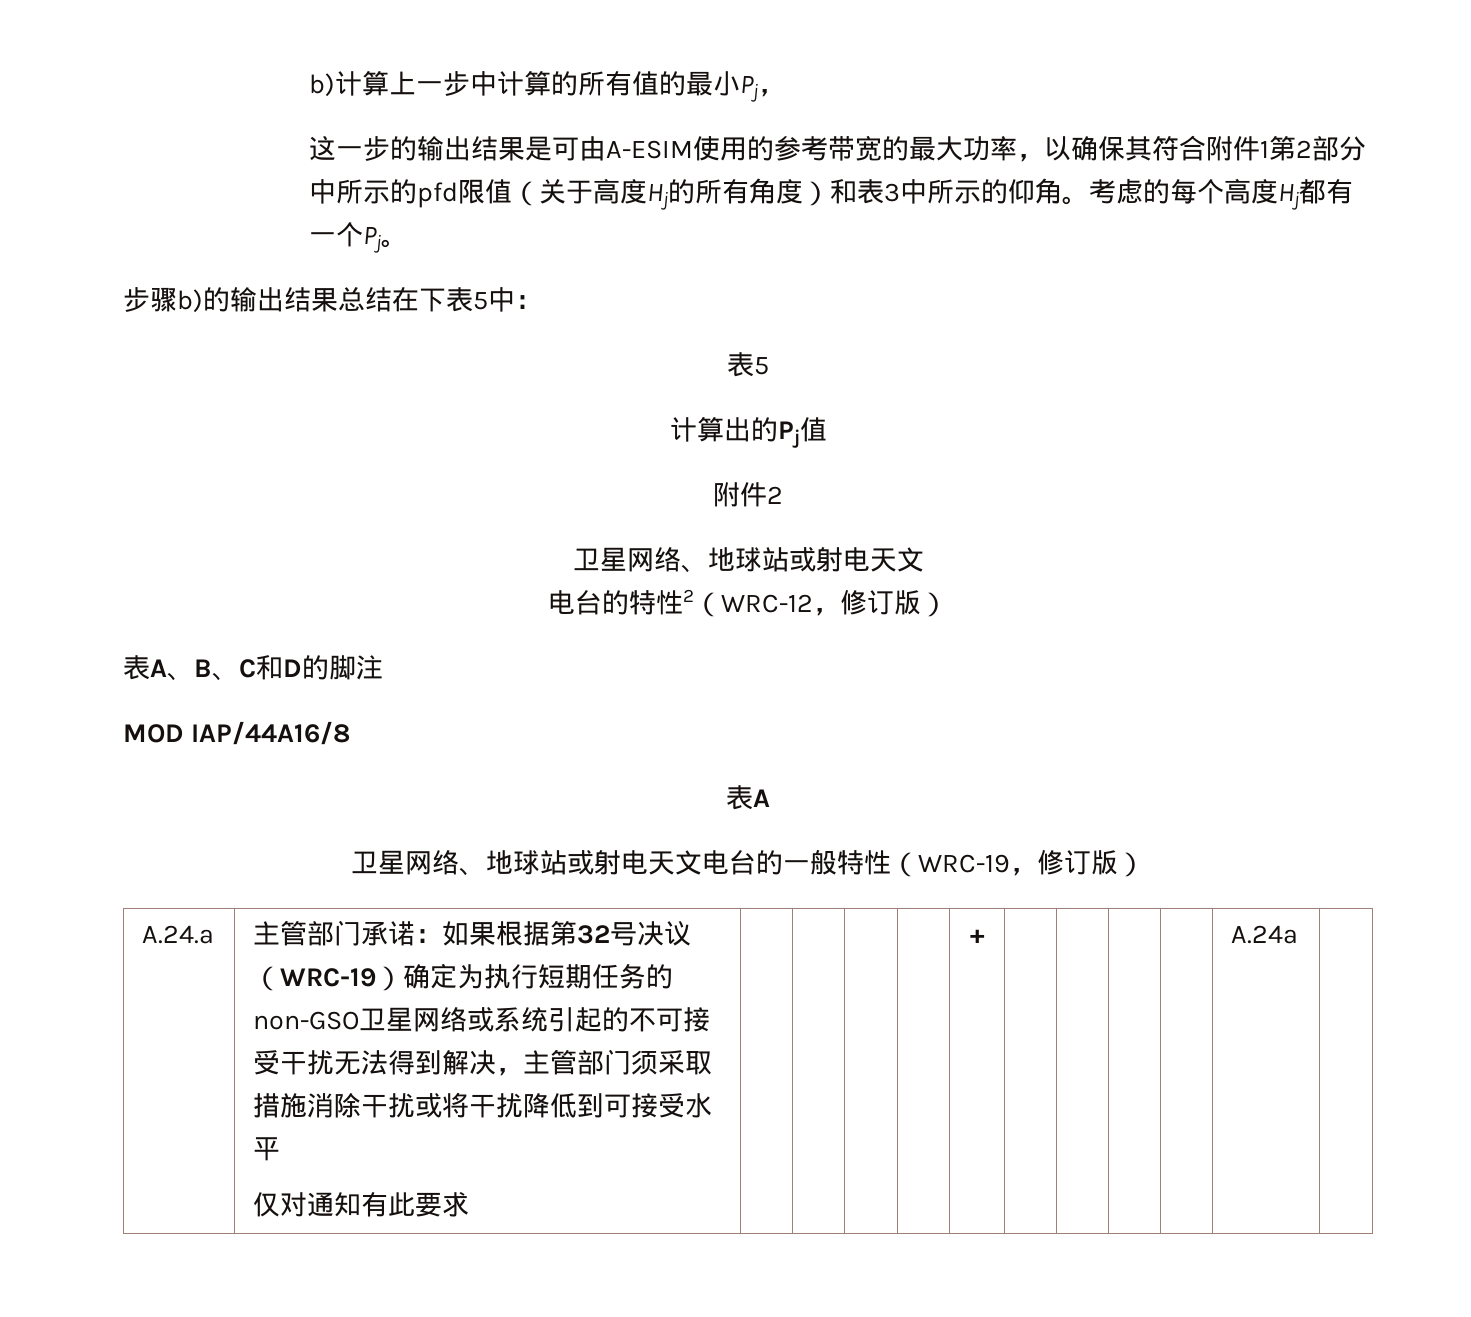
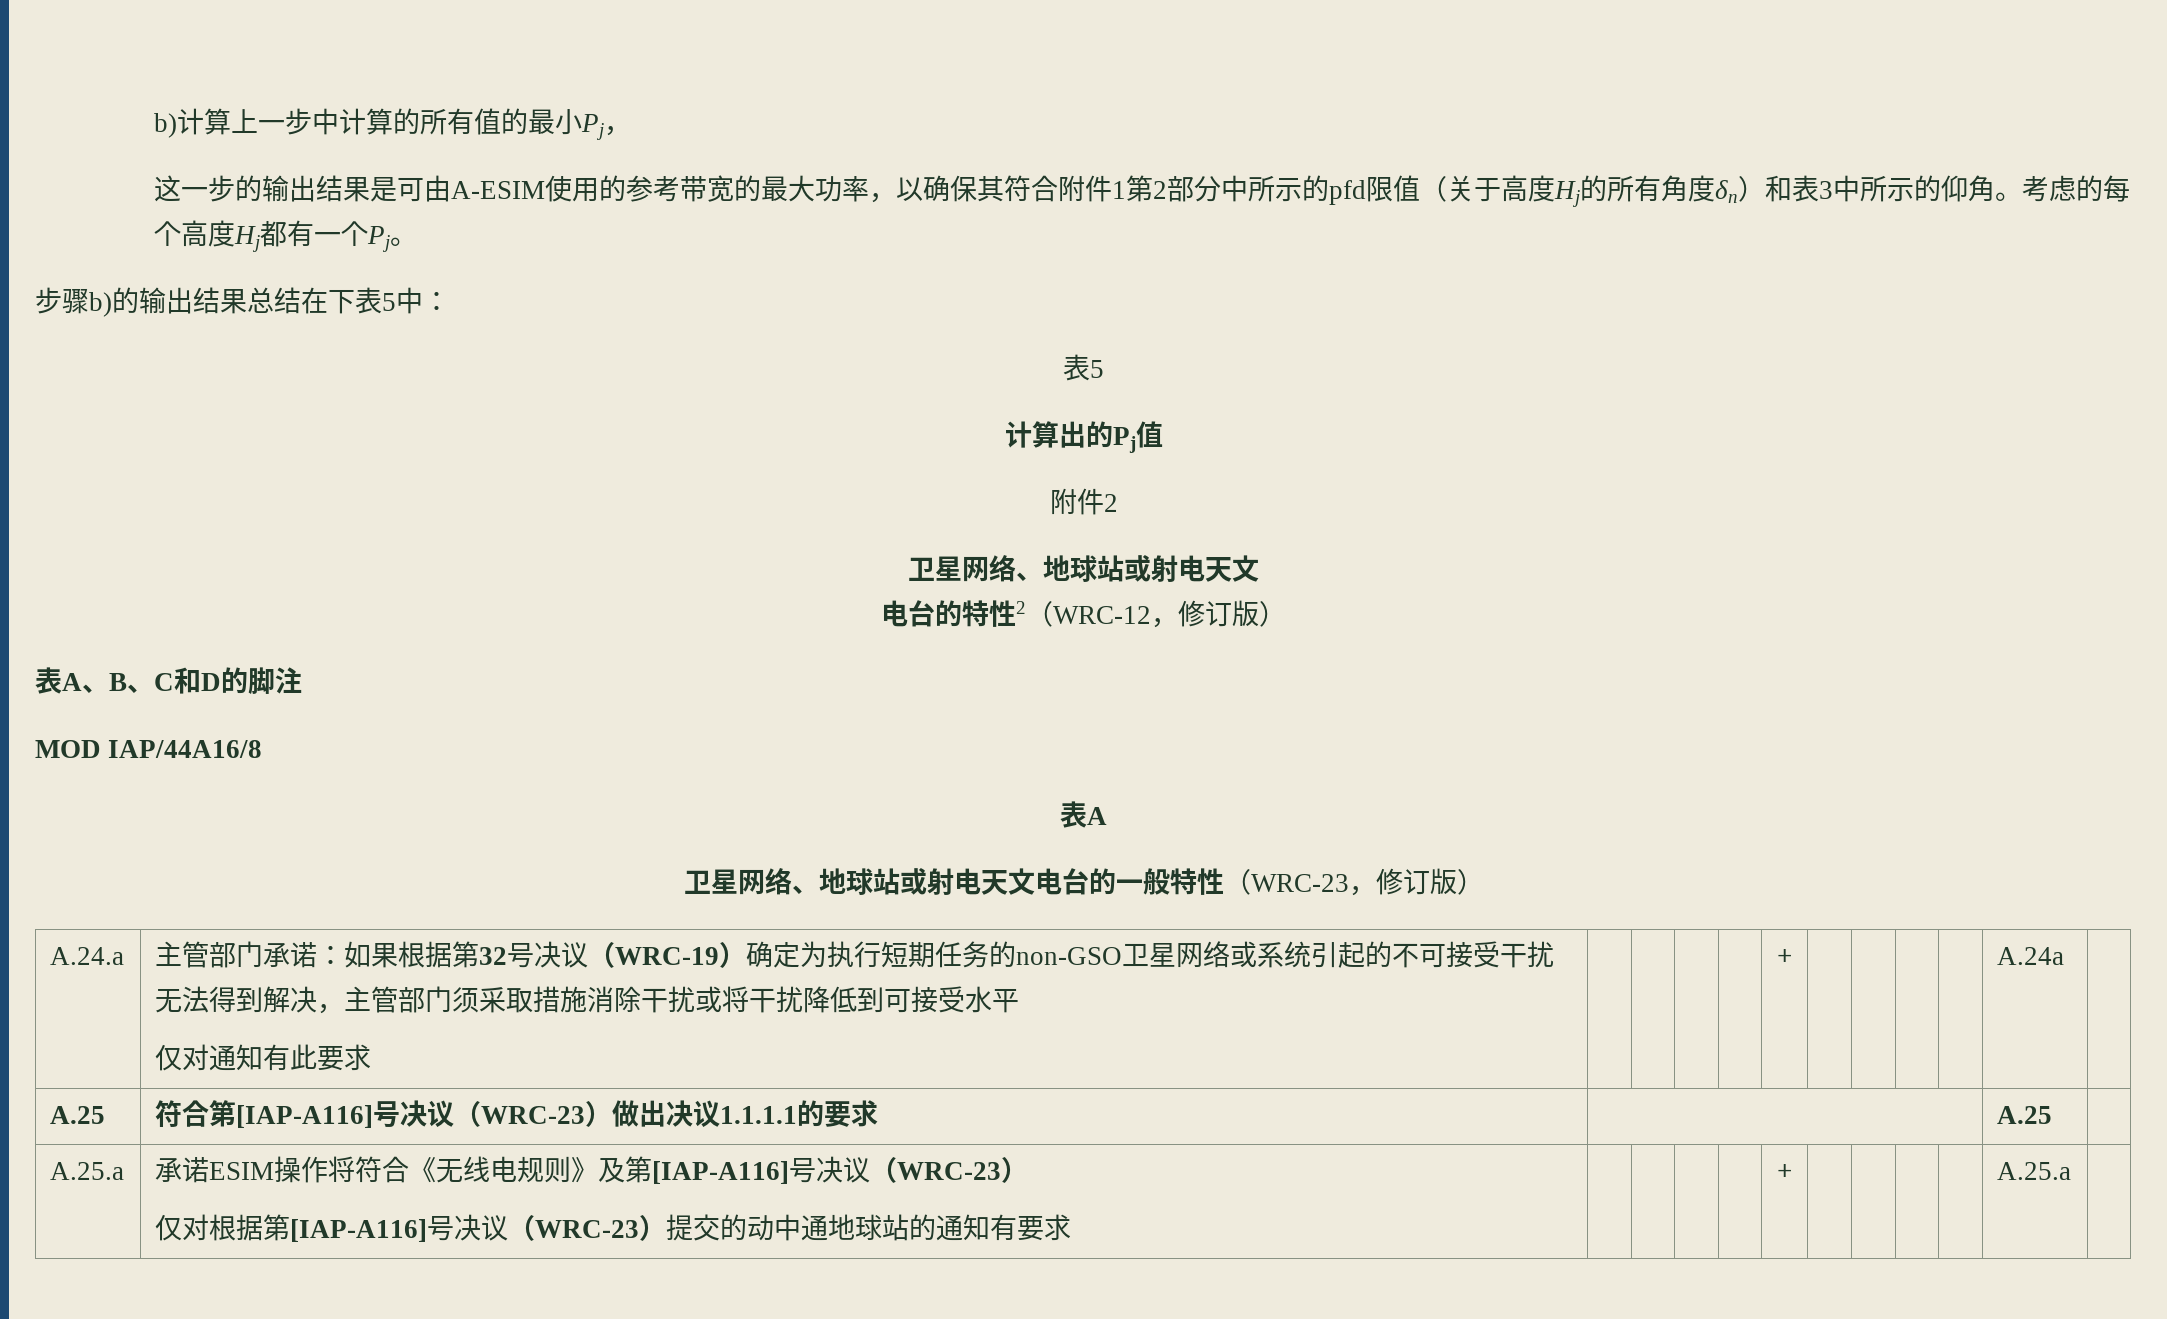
- 这一步的输出结果是可由A-ESIM使用的参考带宽的最大功率，以确保其符合附件1第2部分中所示的pfd限值（关于高度Hj的所有角度）和表3中所示的仰角。
+ 这一步的输出结果是可由A-ESIM使用的参考带宽的最大功率，以确保其符合附件1第2部分中所示的pfd限值（关于高度Hj的所有角度δn）和表3中所示的仰角。
- 卫星网络、地球站或射电天文电台的一般特性（WRC-19，修订版）
+ 卫星网络、地球站或射电天文电台的一般特性（WRC-23，修订版）
+ A.25 | 符合第[IAP-A116]号决议（WRC-23）做出决议1.1.1.1的要求 | | A.25 |
+ A.25.a | 承诺ESIM操作将符合《无线电规则》及第[IAP-A116]号决议（WRC-23）
+ 仅对根据第[IAP-A116]号决议（WRC-23）提交的动中通地球站的通知有要求 | | | | | + | | | | | A.25.a |

